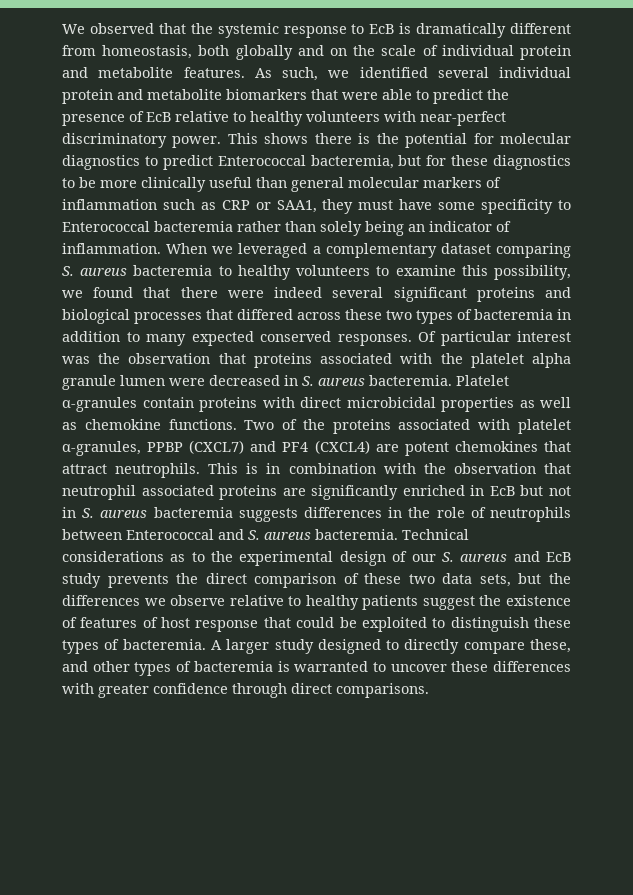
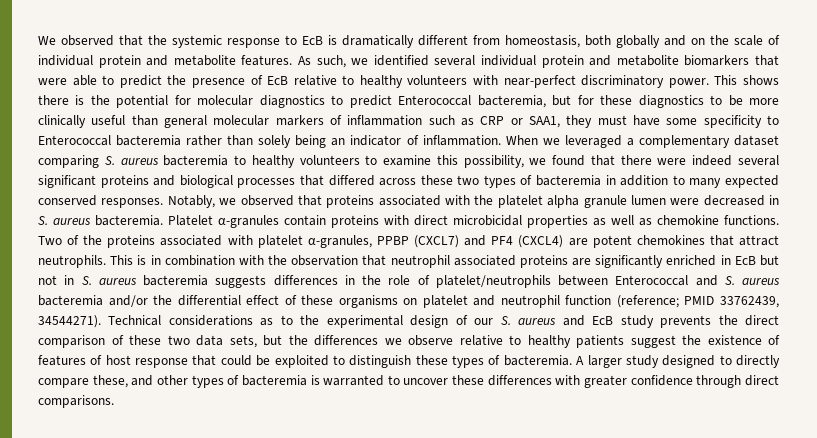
- Of particular interest was the observation that proteins associated with the platelet alpha granule lumen were decreased in S. aureus bacteremia.
+ Notably, we observed that proteins associated with the platelet alpha granule lumen were decreased in S. aureus bacteremia.
- This is in combination with the observation that neutrophil associated proteins are significantly enriched in EcB but not in S. aureus bacteremia suggests differences in the role of neutrophils between Enterococcal and S. aureus bacteremia.
+ This is in combination with the observation that neutrophil associated proteins are significantly enriched in EcB but not in S. aureus bacteremia suggests differences in the role of platelet/neutrophils between Enterococcal and S. aureus bacteremia and/or the differential effect of these organisms on platelet and neutrophil function (reference; PMID 33762439, 34544271).

